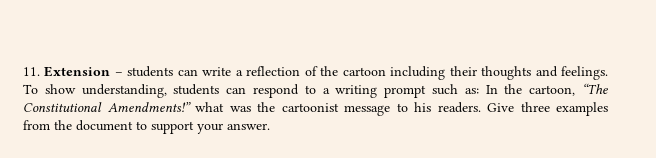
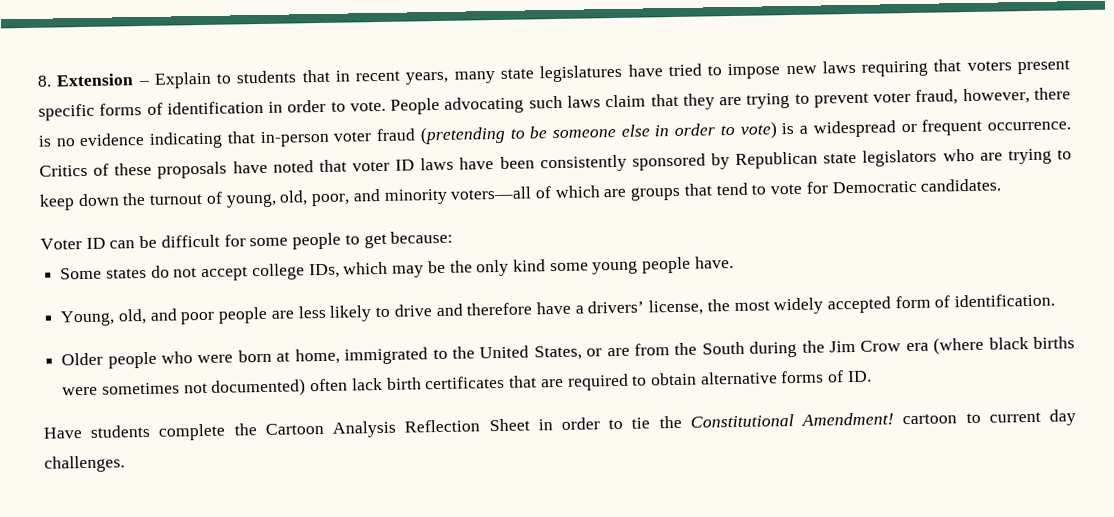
- 11. Extension – students can write a reflection of the cartoon including their thoughts and feelings. To show understanding, students can respond to a writing prompt such as: In the cartoon, “The Constitutional Amendments!” what was the cartoonist message to his readers. Give three examples from the document to support your answer.
+ 8. Extension – Explain to students that in recent years, many state legislatures have tried to impose new laws requiring that voters present specific forms of identification in order to vote. People advocating such laws claim that they are trying to prevent voter fraud, however, there is no evidence indicating that in-person voter fraud (pretending to be someone else in order to vote) is a widespread or frequent occurrence. Critics of these proposals have noted that voter ID laws have been consistently sponsored by Republican state legislators who are trying to keep down the turnout of young, old, poor, and minority voters—all of which are groups that tend to vote for Democratic candidates.
+ Voter ID can be difficult for some people to get because:
+ Some states do not accept college IDs, which may be the only kind some young people have.
+ Young, old, and poor people are less likely to drive and therefore have a drivers’ license, the most widely accepted form of identification.
+ Older people who were born at home, immigrated to the United States, or are from the South during the Jim Crow era (where black births were sometimes not documented) often lack birth certificates that are required to obtain alternative forms of ID.
+ Have students complete the Cartoon Analysis Reflection Sheet in order to tie the Constitutional Amendment! cartoon to current day challenges.

